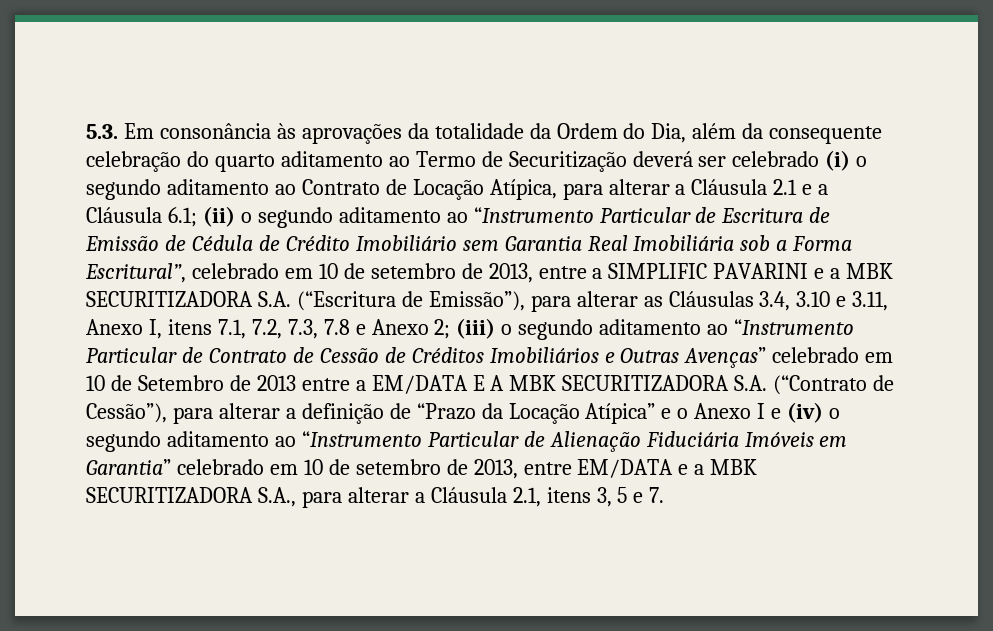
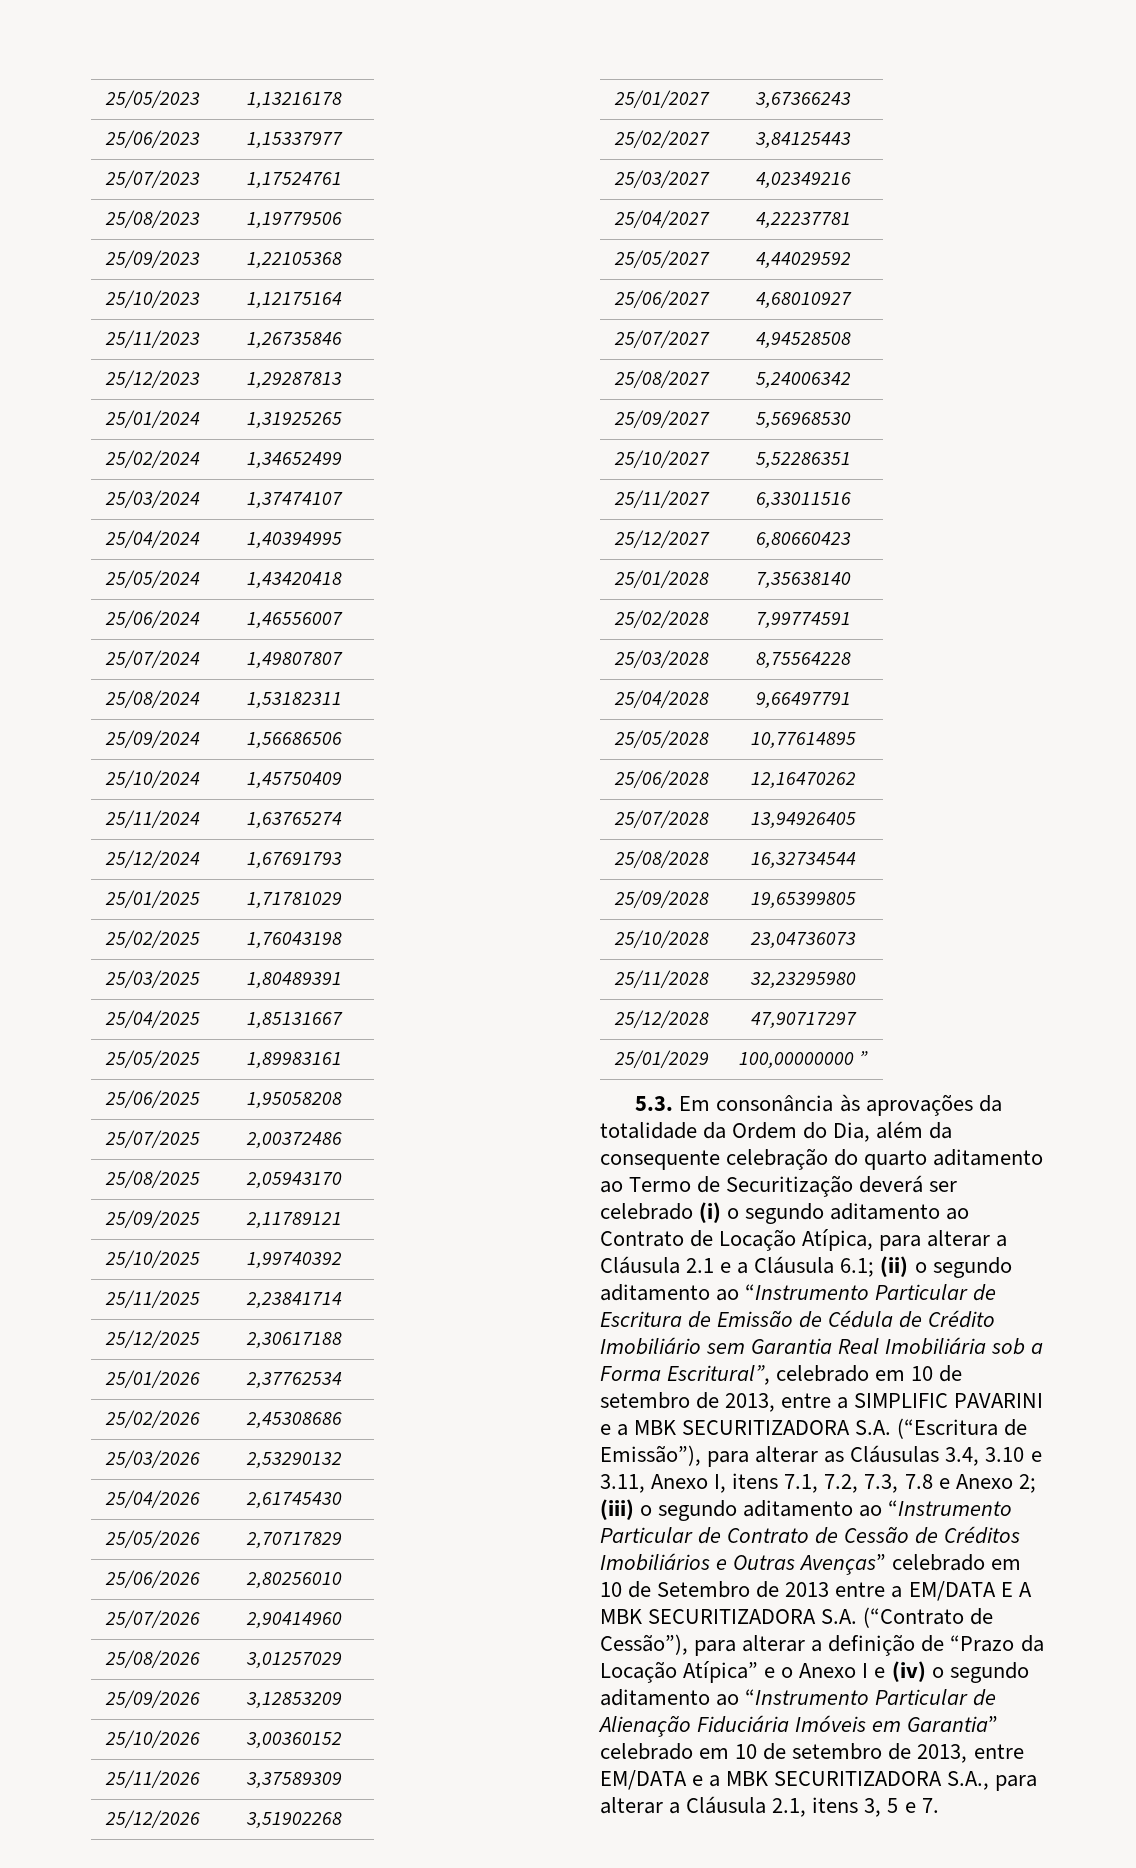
+ 25/05/2023 | 1,13216178
+ 25/06/2023 | 1,15337977
+ 25/07/2023 | 1,17524761
+ 25/08/2023 | 1,19779506
+ 25/09/2023 | 1,22105368
+ 25/10/2023 | 1,12175164
+ 25/11/2023 | 1,26735846
+ 25/12/2023 | 1,29287813
+ 25/01/2024 | 1,31925265
+ 25/02/2024 | 1,34652499
+ 25/03/2024 | 1,37474107
+ 25/04/2024 | 1,40394995
+ 25/05/2024 | 1,43420418
+ 25/06/2024 | 1,46556007
+ 25/07/2024 | 1,49807807
+ 25/08/2024 | 1,53182311
+ 25/09/2024 | 1,56686506
+ 25/10/2024 | 1,45750409
+ 25/11/2024 | 1,63765274
+ 25/12/2024 | 1,67691793
+ 25/01/2025 | 1,71781029
+ 25/02/2025 | 1,76043198
+ 25/03/2025 | 1,80489391
+ 25/04/2025 | 1,85131667
+ 25/05/2025 | 1,89983161
+ 25/06/2025 | 1,95058208
+ 25/07/2025 | 2,00372486
+ 25/08/2025 | 2,05943170
+ 25/09/2025 | 2,11789121
+ 25/10/2025 | 1,99740392
+ 25/11/2025 | 2,23841714
+ 25/12/2025 | 2,30617188
+ 25/01/2026 | 2,37762534
+ 25/02/2026 | 2,45308686
+ 25/03/2026 | 2,53290132
+ 25/04/2026 | 2,61745430
+ 25/05/2026 | 2,70717829
+ 25/06/2026 | 2,80256010
+ 25/07/2026 | 2,90414960
+ 25/08/2026 | 3,01257029
+ 25/09/2026 | 3,12853209
+ 25/10/2026 | 3,00360152
+ 25/11/2026 | 3,37589309
+ 25/12/2026 | 3,51902268
+ 25/01/2027 | 3,67366243
+ 25/02/2027 | 3,84125443
+ 25/03/2027 | 4,02349216
+ 25/04/2027 | 4,22237781
+ 25/05/2027 | 4,44029592
+ 25/06/2027 | 4,68010927
+ 25/07/2027 | 4,94528508
+ 25/08/2027 | 5,24006342
+ 25/09/2027 | 5,56968530
+ 25/10/2027 | 5,52286351
+ 25/11/2027 | 6,33011516
+ 25/12/2027 | 6,80660423
+ 25/01/2028 | 7,35638140
+ 25/02/2028 | 7,99774591
+ 25/03/2028 | 8,75564228
+ 25/04/2028 | 9,66497791
+ 25/05/2028 | 10,77614895
+ 25/06/2028 | 12,16470262
+ 25/07/2028 | 13,94926405
+ 25/08/2028 | 16,32734544
+ 25/09/2028 | 19,65399805
+ 25/10/2028 | 23,04736073
+ 25/11/2028 | 32,23295980
+ 25/12/2028 | 47,90717297
+ 25/01/2029 | 100,00000000 ”

